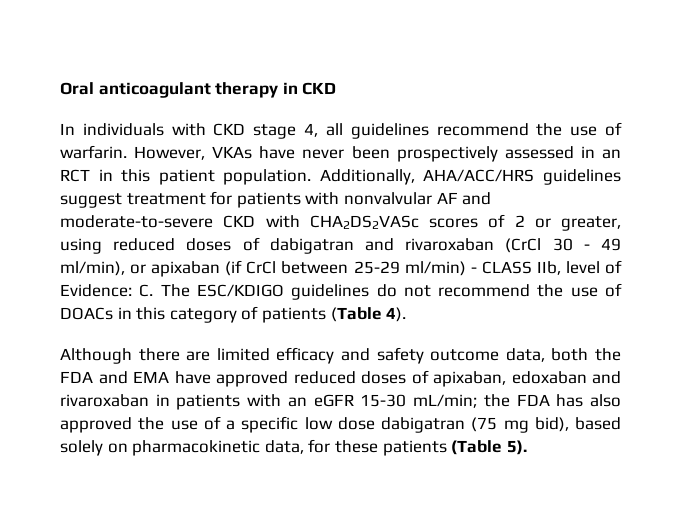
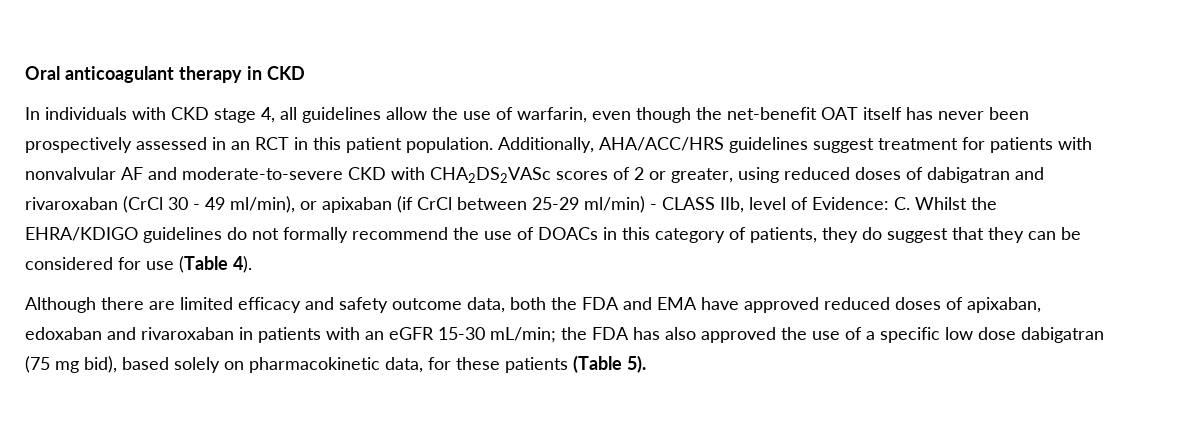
- In individuals with CKD stage 4, all guidelines recommend the use of warfarin. However, VKAs have never been prospectively assessed in an RCT in this patient population.
+ In individuals with CKD stage 4, all guidelines allow the use of warfarin, even though the net-benefit OAT itself has never been prospectively assessed in an RCT in this patient population.
- Additionally, AHA/ACC/HRS guidelines suggest treatment for patients with nonvalvular AF and moderate-to-severe CKD with CHA2DS2VASc scores of 2 or greater, using reduced doses of dabigatran and rivaroxaban (CrCl 30 - 49 ml/min), or apixaban (if CrCl between 25-29 ml/min) - CLASS IIb, level of Evidence: C. The ESC/KDIGO guidelines do not recommend the use of DOACs in this category of patients (Table 4).
+ Additionally, AHA/ACC/HRS guidelines suggest treatment for patients with nonvalvular AF and moderate-to-severe CKD with CHA2DS2VASc scores of 2 or greater, using reduced doses of dabigatran and rivaroxaban (CrCl 30 - 49 ml/min), or apixaban (if CrCl between 25-29 ml/min) - CLASS IIb, level of Evidence: C. Whilst the EHRA/KDIGO guidelines do not formally recommend the use of DOACs in this category of patients, they do suggest that they can be considered for use (Table 4).

